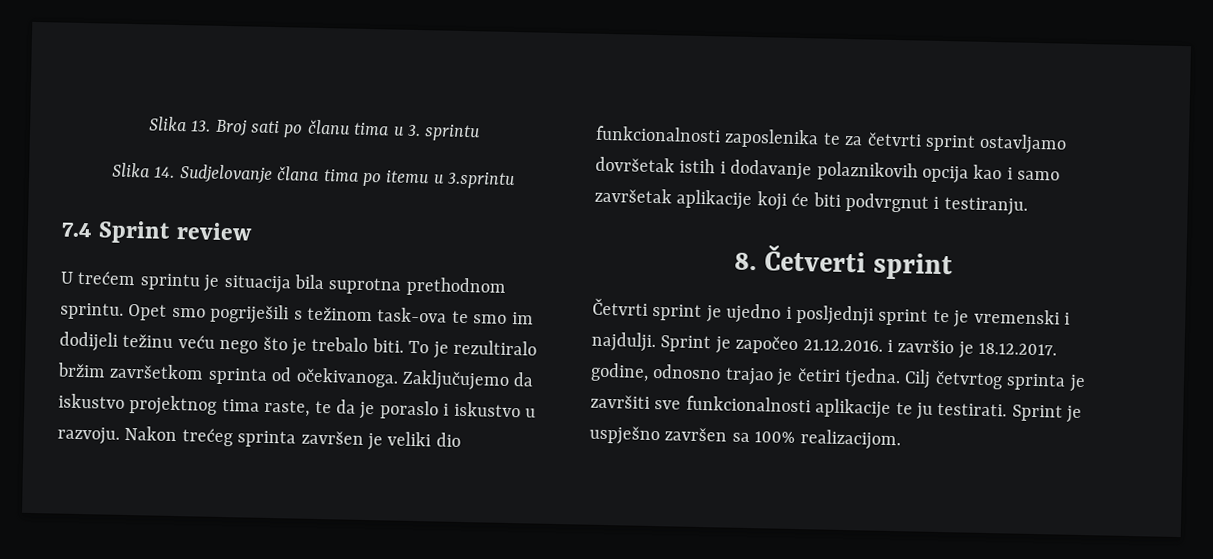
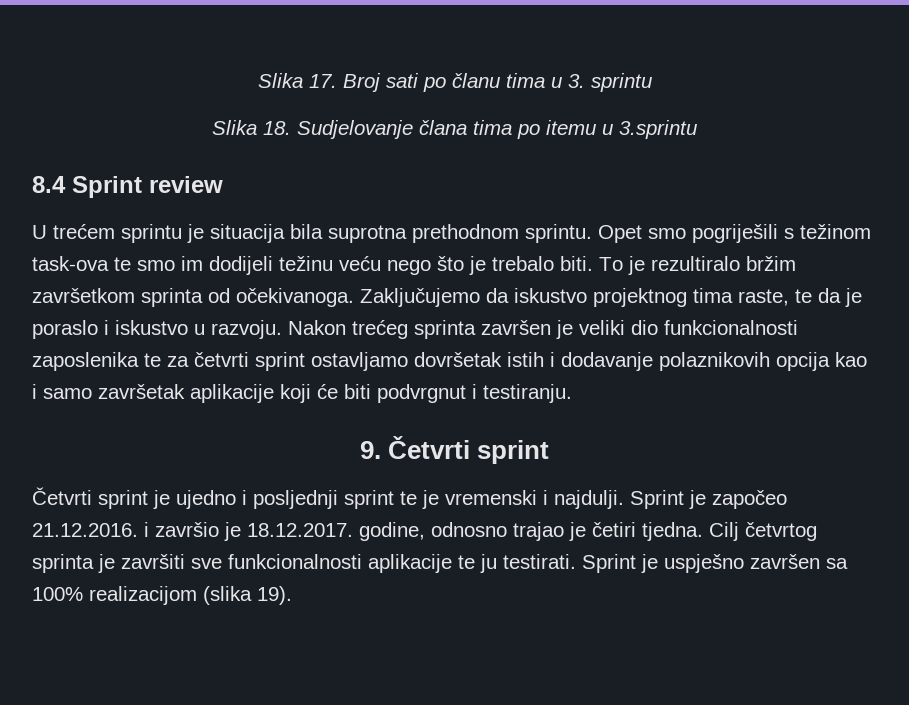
- Slika 13. Broj sati po članu tima u 3. sprintu
+ Slika 17. Broj sati po članu tima u 3. sprintu
- Slika 14. Sudjelovanje člana tima po itemu u 3.sprintu
+ Slika 18. Sudjelovanje člana tima po itemu u 3.sprintu
- 7.4 Sprint review
+ 8.4 Sprint review
- 8. Četverti sprint
+ 9. Četvrti sprint
- Sprint je uspješno završen sa 100% realizacijom.
+ Sprint je uspješno završen sa 100% realizacijom (slika 19).

